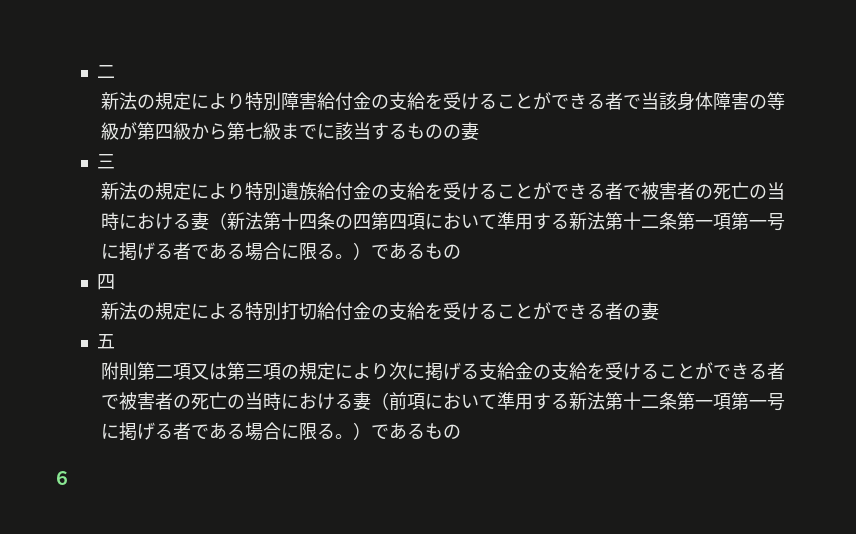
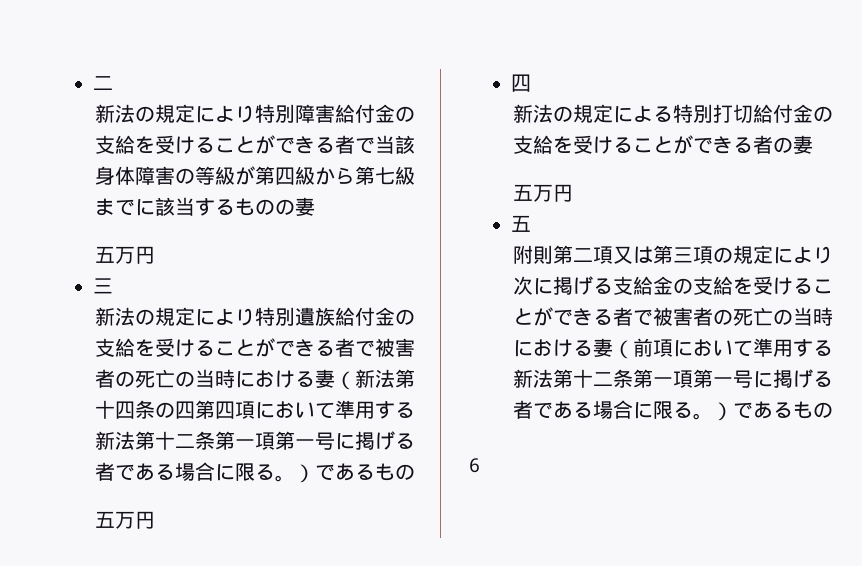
  新法の規定により特別障害給付金の支給を受けることができる者で当該身体障害の等級が第四級から第七級までに該当するものの妻
+ 五万円
  新法の規定により特別遺族給付金の支給を受けることができる者で被害者の死亡の当時における妻（新法第十四条の四第四項において準用する新法第十二条第一項第一号に掲げる者である場合に限る。）であるもの
+ 五万円
  新法の規定による特別打切給付金の支給を受けることができる者の妻
+ 五万円

